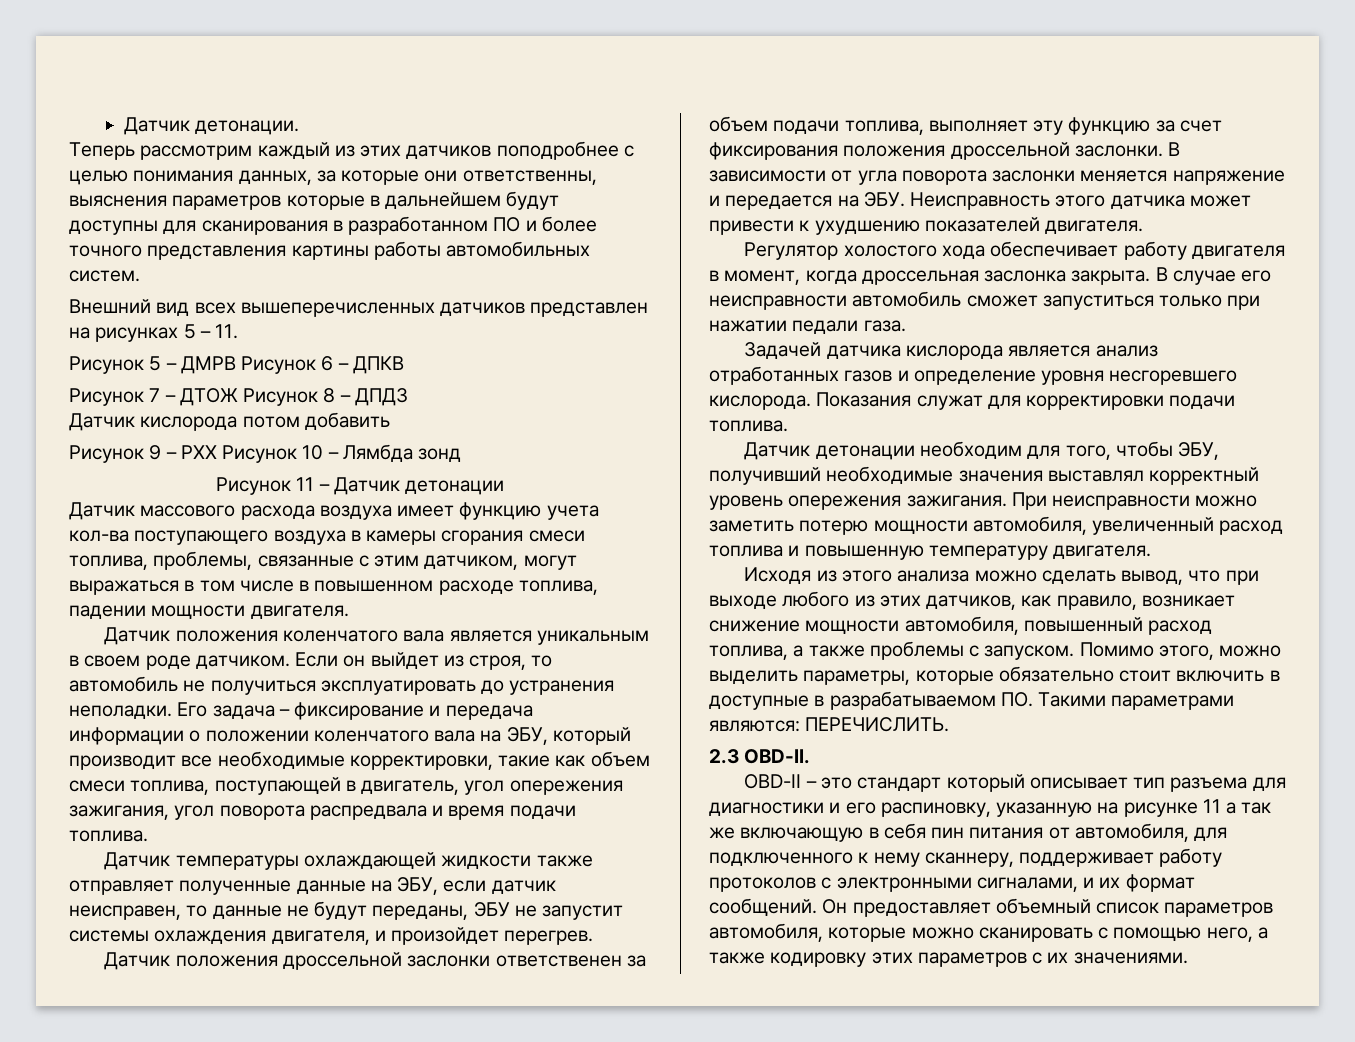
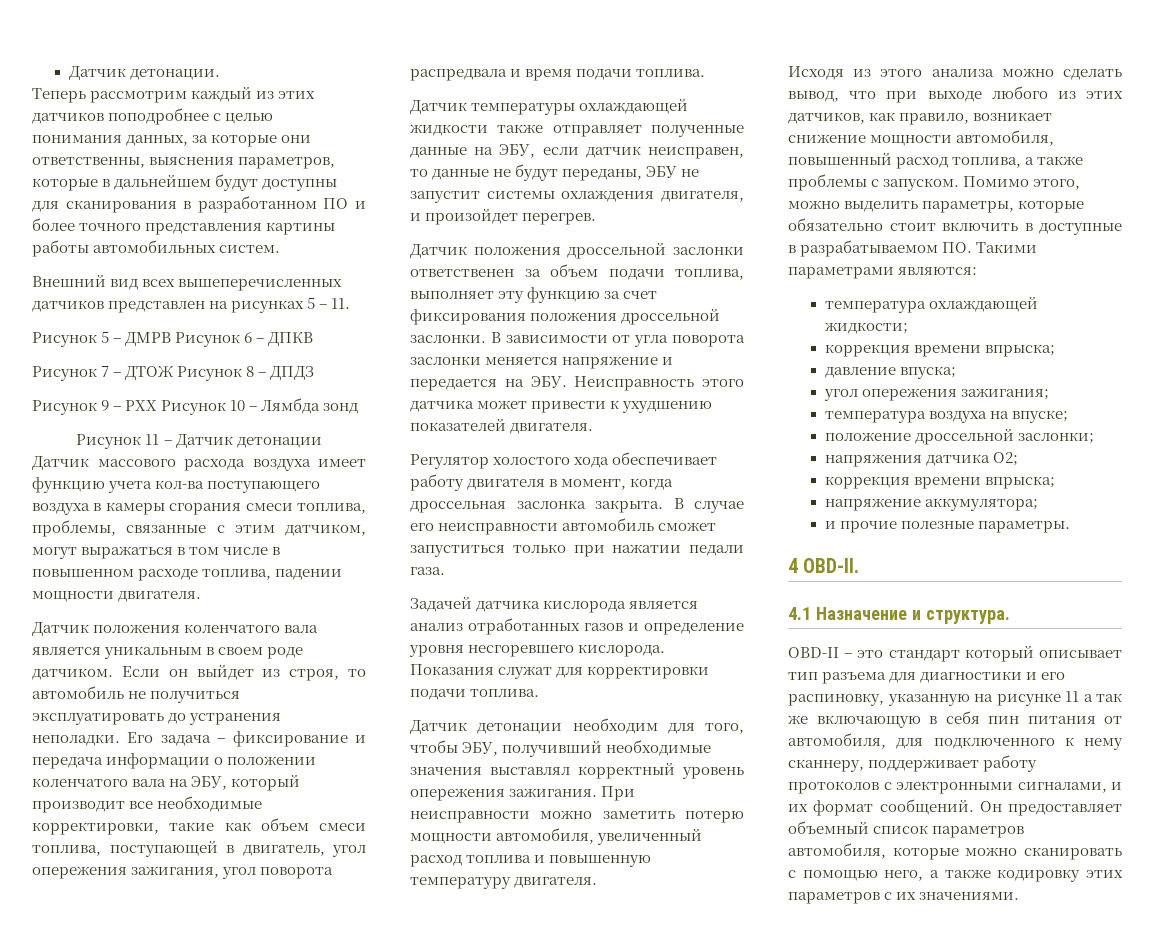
- Теперь рассмотрим каждый из этих датчиков поподробнее с целью понимания данных, за которые они ответственны, выяснения параметров которые в дальнейшем будут доступны для сканирования в разработанном ПО и более точного представления картины работы автомобильных систем.
+ Теперь рассмотрим каждый из этих датчиков поподробнее с целью понимания данных, за которые они ответственны, выяснения параметров, которые в дальнейшем будут доступны для сканирования в разработанном ПО и более точного представления картины работы автомобильных систем.
- Датчик кислорода потом добавить
- Помимо этого, можно выделить параметры, которые обязательно стоит включить в доступные в разрабатываемом ПО. Такими параметрами являются: ПЕРЕЧИСЛИТЬ.
- 2.3 OBD-II.
+ Помимо этого, можно выделить параметры, которые обязательно стоит включить в доступные в разрабатываемом ПО. Такими параметрами являются:
+ температура охлаждающей жидкости;
+ коррекция времени впрыска;
+ давление впуска;
+ угол опережения зажигания;
+ температура воздуха на впуске;
+ положение дроссельной заслонки;
+ напряжения датчика О2;
+ коррекция времени впрыска;
+ напряжение аккумулятора;
+ и прочие полезные параметры.
+ 4 OBD-II.
+ 4.1 Назначение и структура.

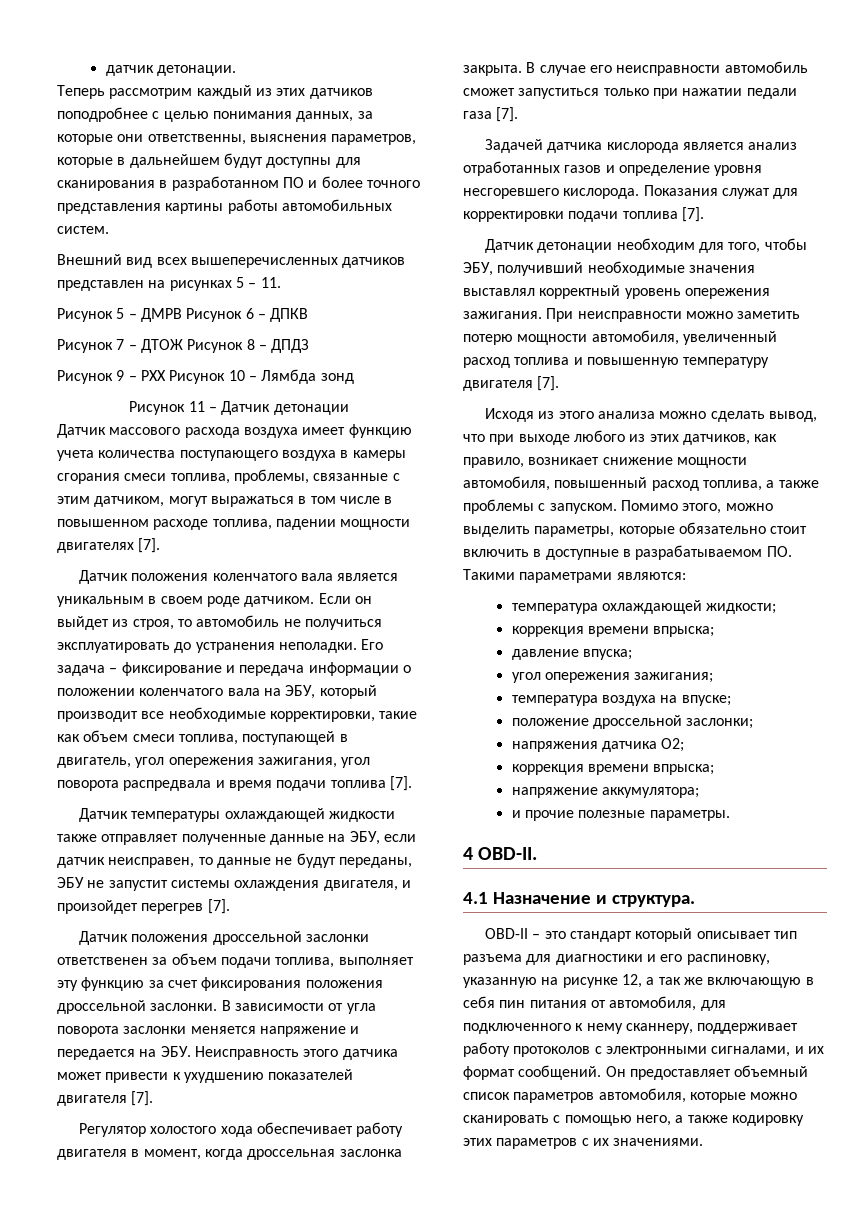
- Датчик детонации.
+ датчик детонации.
- Датчик массового расхода воздуха имеет функцию учета кол-ва поступающего воздуха в камеры сгорания смеси топлива, проблемы, связанные с этим датчиком, могут выражаться в том числе в повышенном расходе топлива, падении мощности двигателя.
+ Датчик массового расхода воздуха имеет функцию учета количества поступающего воздуха в камеры сгорания смеси топлива, проблемы, связанные с этим датчиком, могут выражаться в том числе в повышенном расходе топлива, падении мощности двигателях [7].
- Его задача – фиксирование и передача информации о положении коленчатого вала на ЭБУ, который производит все необходимые корректировки, такие как объем смеси топлива, поступающей в двигатель, угол опережения зажигания, угол поворота распредвала и время подачи топлива.
+ Его задача – фиксирование и передача информации о положении коленчатого вала на ЭБУ, который производит все необходимые корректировки, такие как объем смеси топлива, поступающей в двигатель, угол опережения зажигания, угол поворота распредвала и время подачи топлива [7].
- Датчик температуры охлаждающей жидкости также отправляет полученные данные на ЭБУ, если датчик неисправен, то данные не будут переданы, ЭБУ не запустит системы охлаждения двигателя, и произойдет перегрев.
+ Датчик температуры охлаждающей жидкости также отправляет полученные данные на ЭБУ, если датчик неисправен, то данные не будут переданы, ЭБУ не запустит системы охлаждения двигателя, и произойдет перегрев [7].
- В зависимости от угла поворота заслонки меняется напряжение и передается на ЭБУ. Неисправность этого датчика может привести к ухудшению показателей двигателя.
+ В зависимости от угла поворота заслонки меняется напряжение и передается на ЭБУ. Неисправность этого датчика может привести к ухудшению показателей двигателя [7].
- В случае его неисправности автомобиль сможет запуститься только при нажатии педали газа.
+ В случае его неисправности автомобиль сможет запуститься только при нажатии педали газа [7].
- Показания служат для корректировки подачи топлива.
+ Показания служат для корректировки подачи топлива [7].
- При неисправности можно заметить потерю мощности автомобиля, увеличенный расход топлива и повышенную температуру двигателя.
+ При неисправности можно заметить потерю мощности автомобиля, увеличенный расход топлива и повышенную температуру двигателя [7].
- OBD-II – это стандарт который описывает тип разъема для диагностики и его распиновку, указанную на рисунке 11 а так же включающую в себя пин питания от автомобиля, для подключенного к нему сканнеру, поддерживает работу протоколов с электронными сигналами, и их формат сообщений.
+ OBD-II – это стандарт который описывает тип разъема для диагностики и его распиновку, указанную на рисунке 12, а так же включающую в себя пин питания от автомобиля, для подключенного к нему сканнеру, поддерживает работу протоколов с электронными сигналами, и их формат сообщений.

